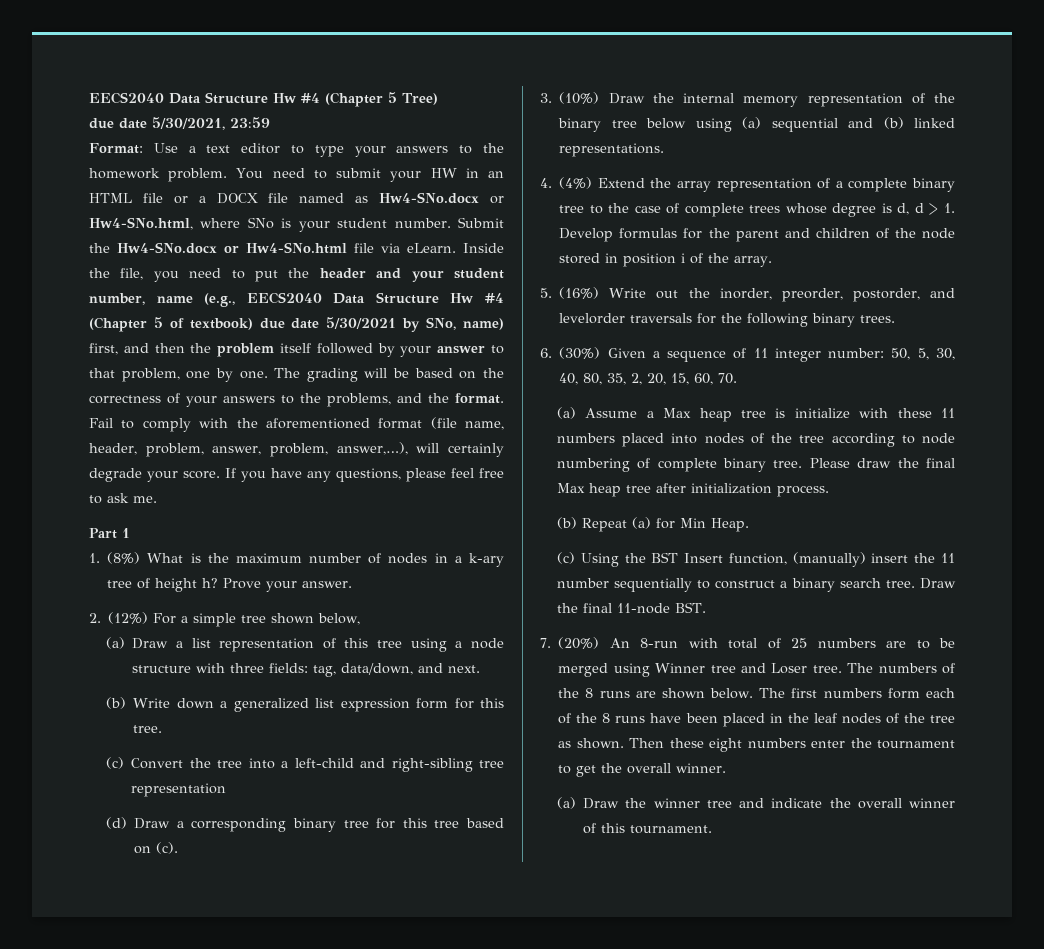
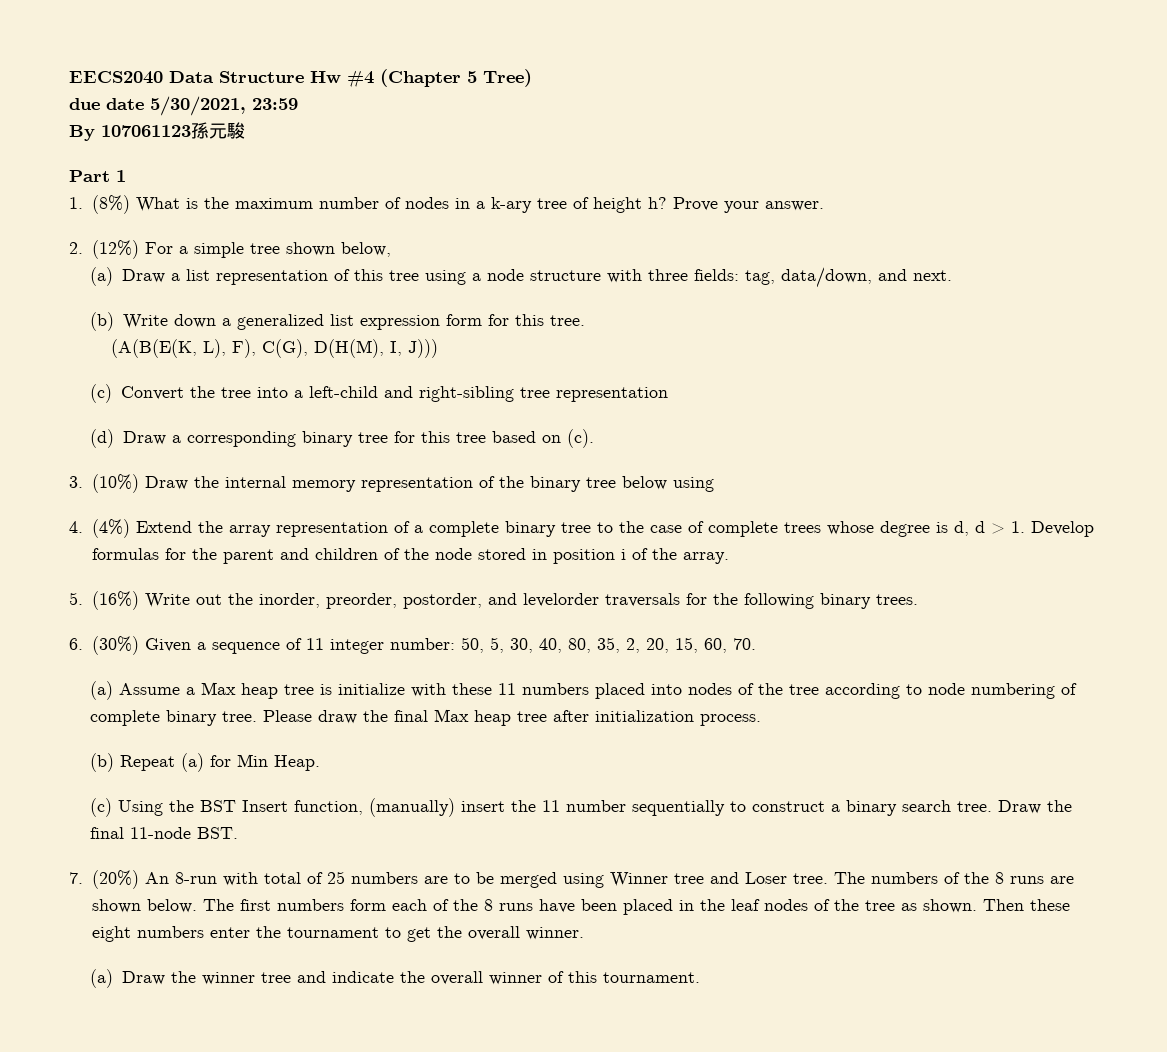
- Format: Use a text editor to type your answers to the homework problem. You need to submit your HW in an HTML file or a DOCX file named as Hw4-SNo.docx or Hw4-SNo.html, where SNo is your student number. Submit the Hw4-SNo.docx or Hw4-SNo.html file via eLearn. Inside the file, you need to put the header and your student number, name (e.g., EECS2040 Data Structure Hw #4 (Chapter 5 of textbook) due date 5/30/2021 by SNo, name) first, and then the problem itself followed by your answer to that problem, one by one. The grading will be based on the correctness of your answers to the problems, and the format. Fail to comply with the aforementioned format (file name, header, problem, answer, problem, answer,…), will certainly degrade your score. If you have any questions, please feel free to ask me.
+ By 107061123孫元駿
+ (A(B(E(K, L), F), C(G), D(H(M), I, J)))
- 3. (10%) Draw the internal memory representation of the binary tree below using (a) sequential and (b) linked representations.
+ 3. (10%) Draw the internal memory representation of the binary tree below using

